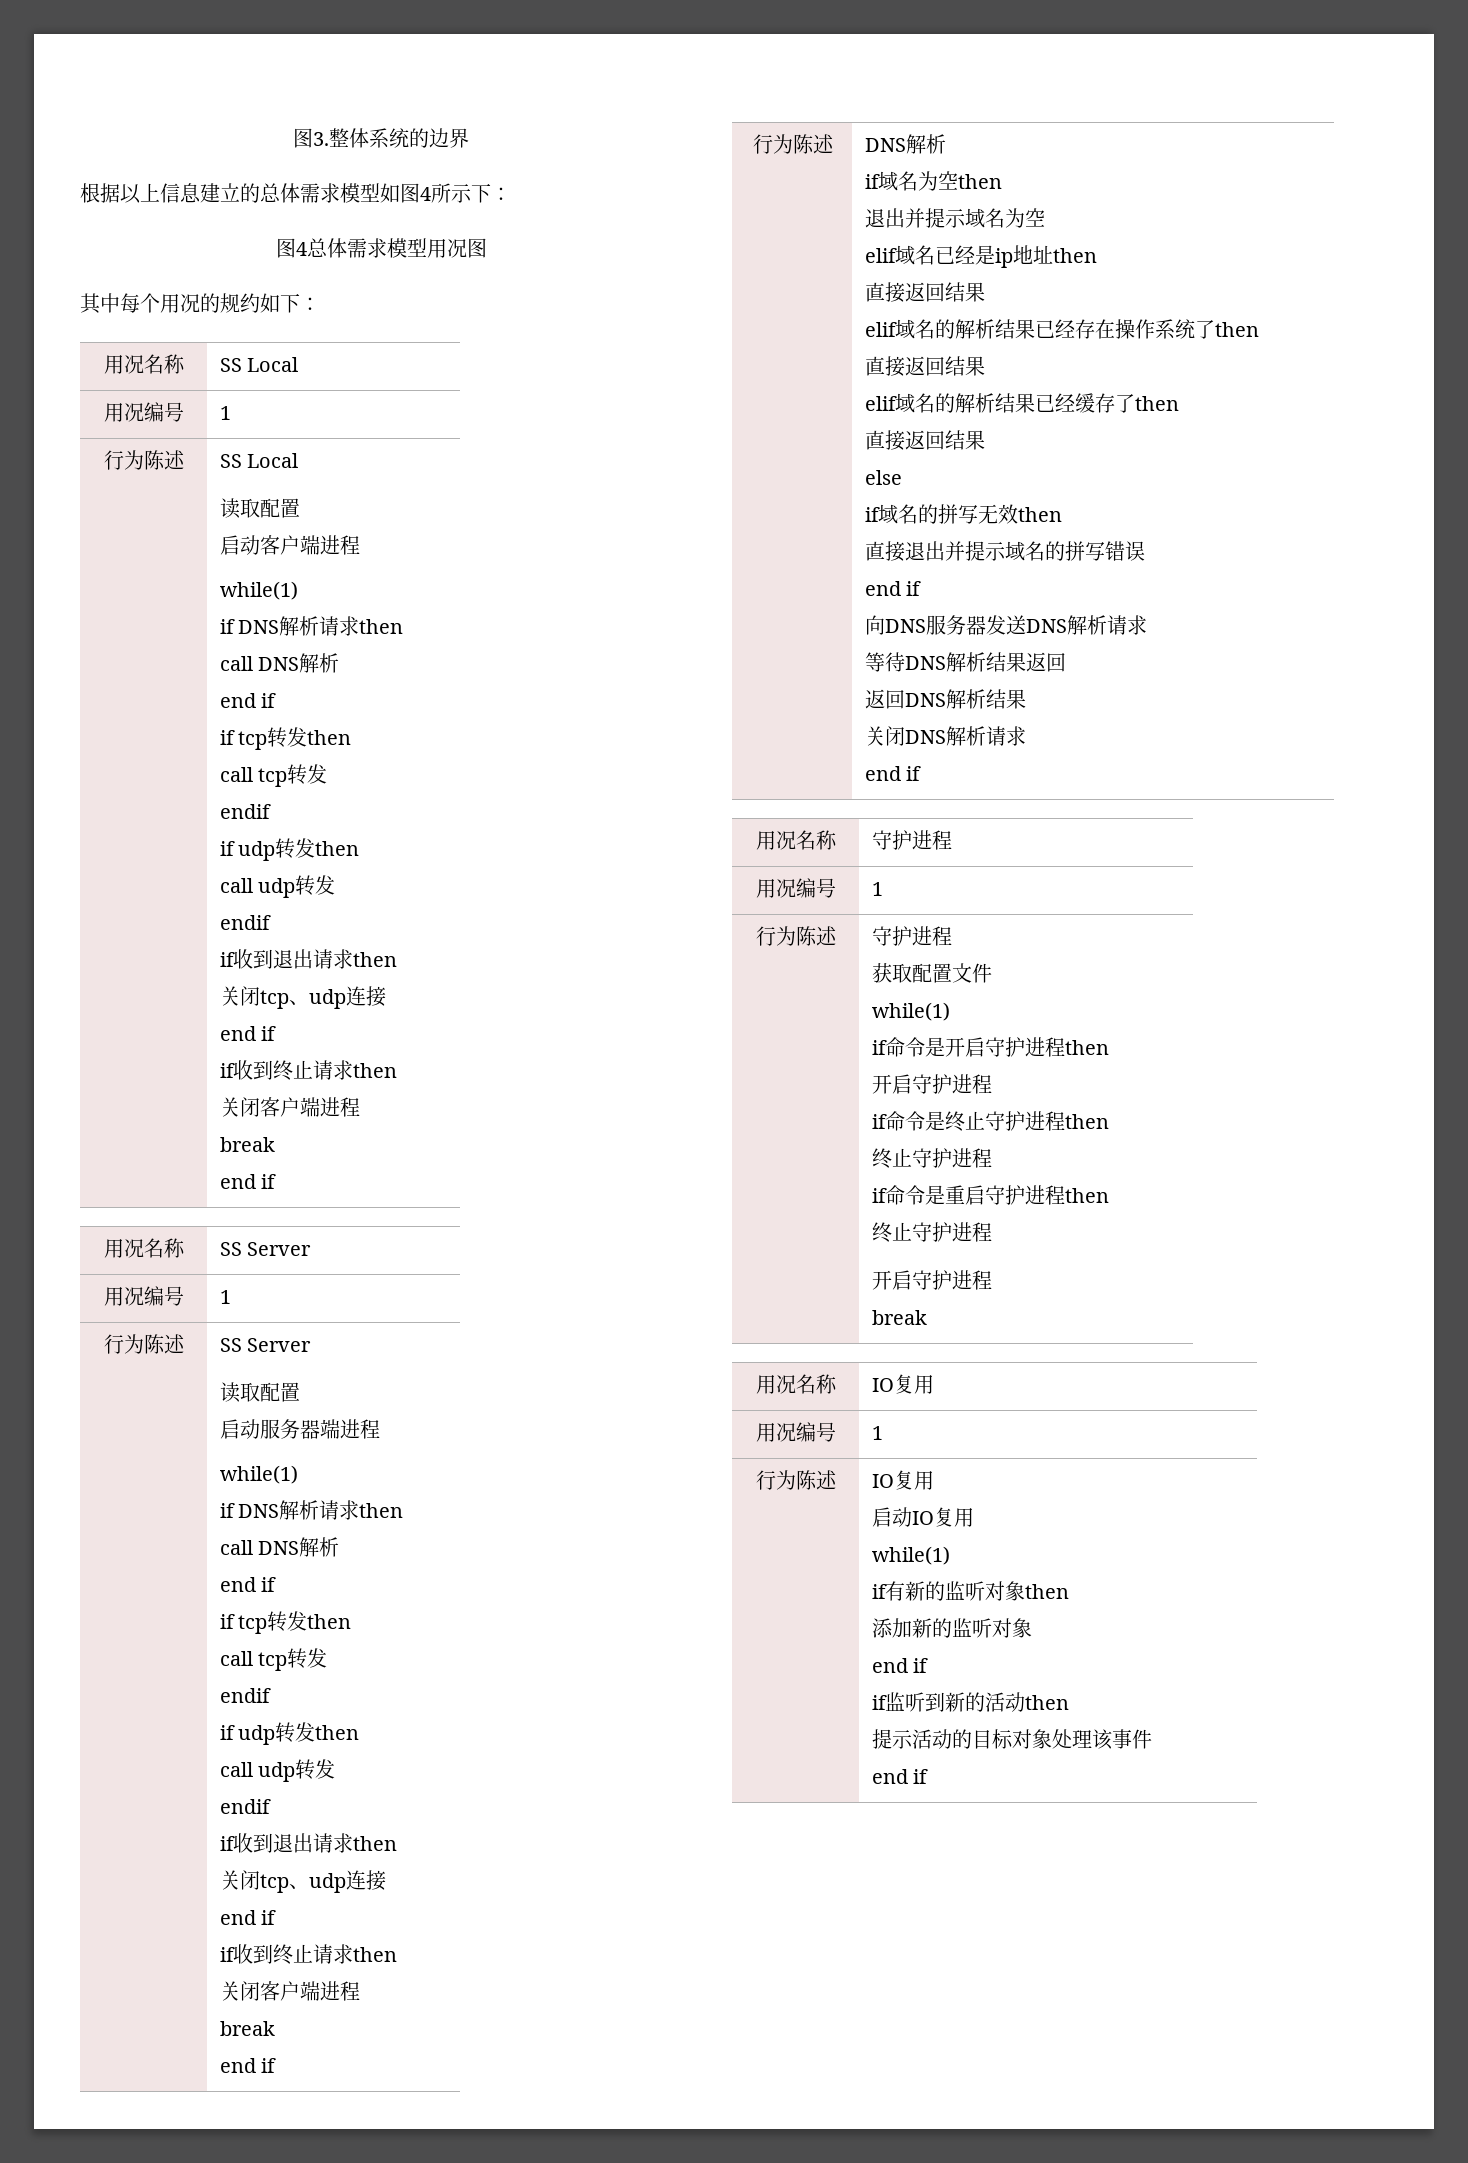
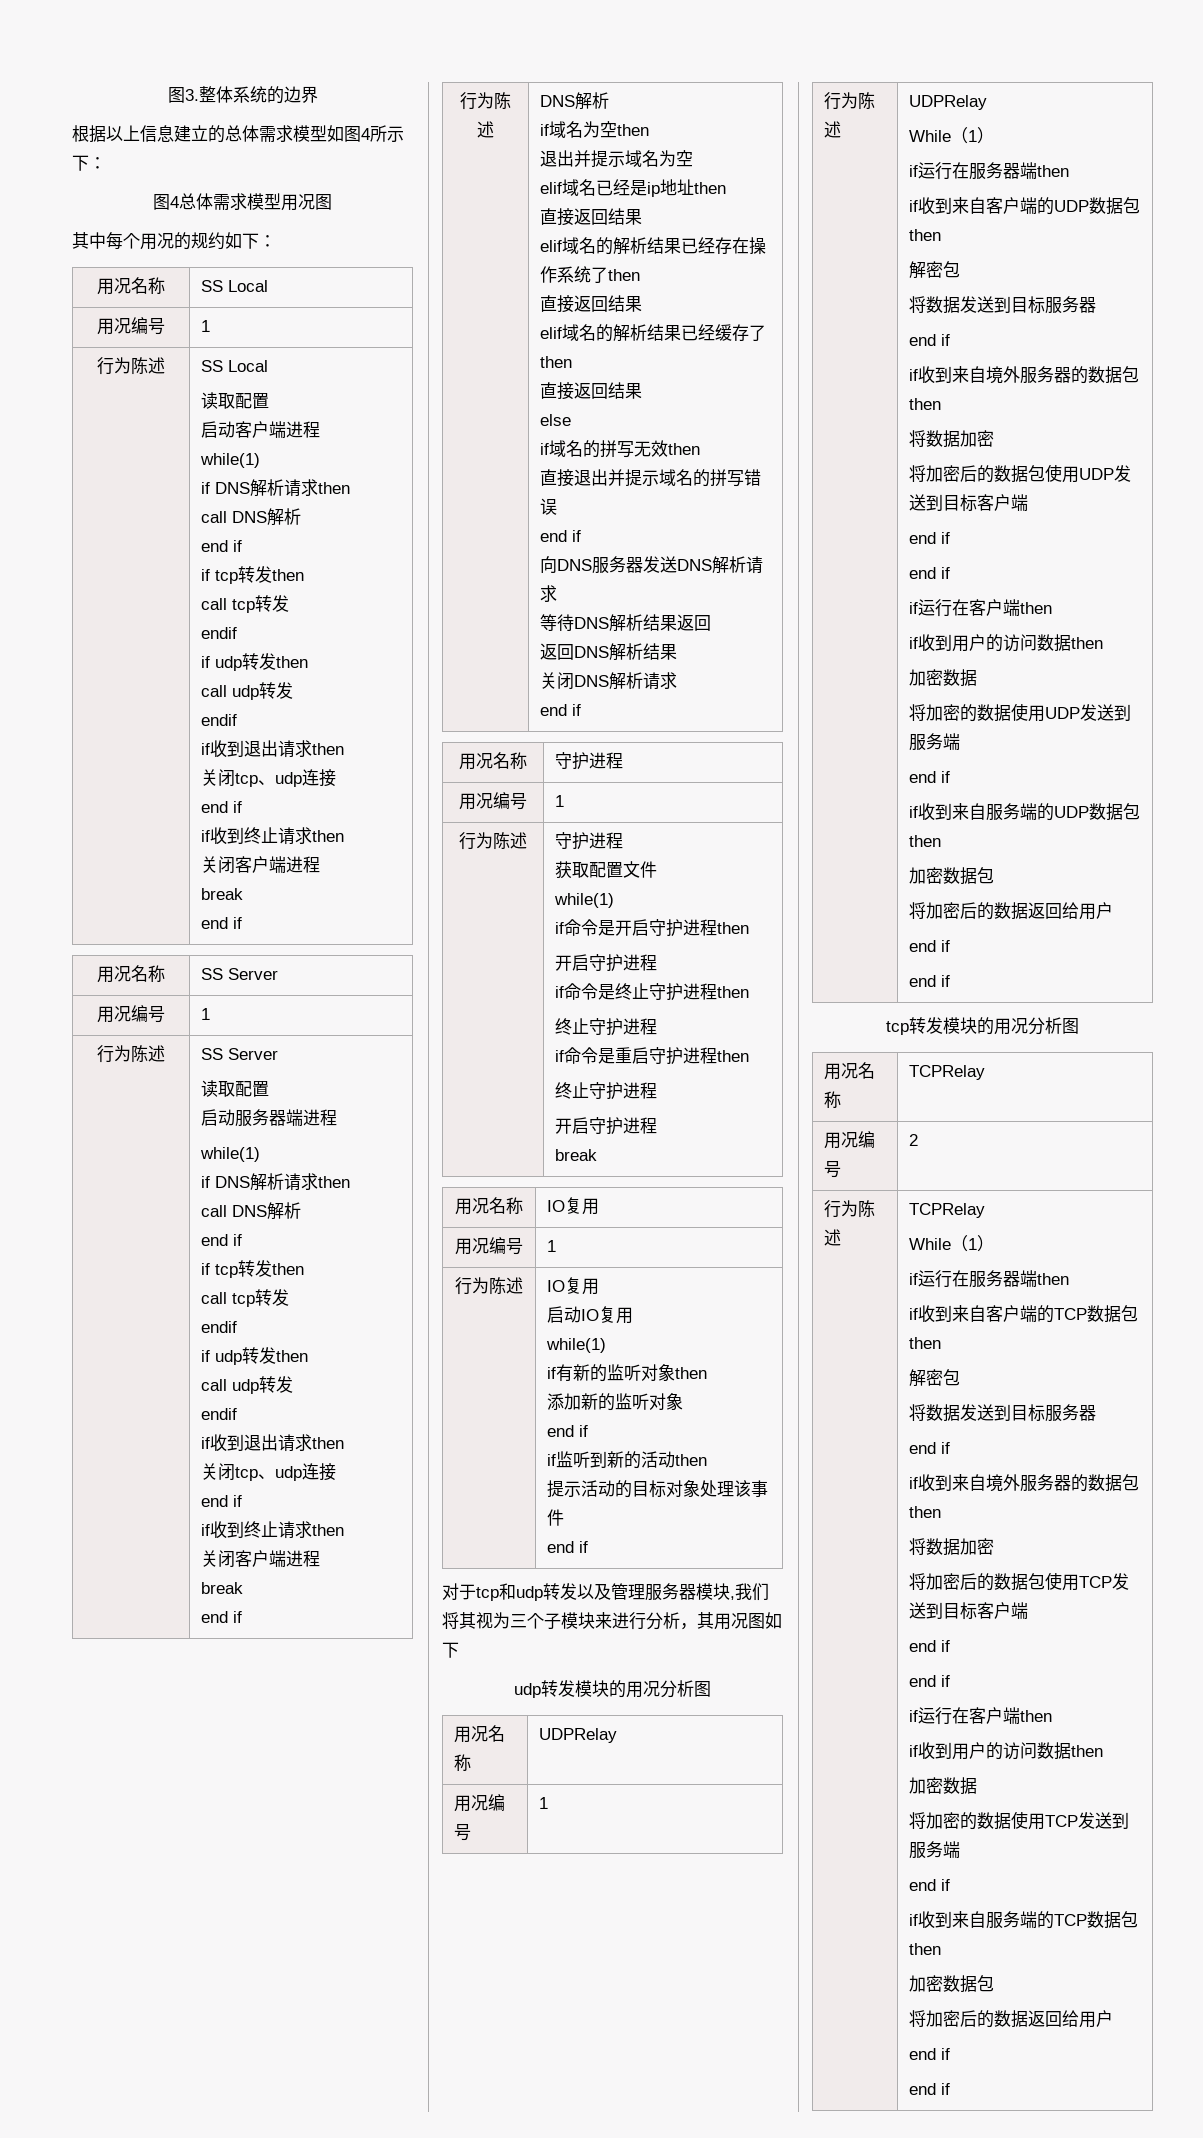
+ 对于tcp和udp转发以及管理服务器模块,我们将其视为三个子模块来进行分析，其用况图如下
+ udp转发模块的用况分析图
+ 用况名称 | UDPRelay
+ 用况编号 | 1
+ 行为陈述 | UDPRelay
+ While（1）
+ if运行在服务器端then
+ if收到来自客户端的UDP数据包then
+ 解密包
+ 将数据发送到目标服务器
+ end if
+ if收到来自境外服务器的数据包then
+ 将数据加密
+ 将加密后的数据包使用UDP发送到目标客户端
+ end if
+ end if
+ if运行在客户端then
+ if收到用户的访问数据then
+ 加密数据
+ 将加密的数据使用UDP发送到服务端
+ end if
+ if收到来自服务端的UDP数据包then
+ 加密数据包
+ 将加密后的数据返回给用户
+ end if
+ end if
+ tcp转发模块的用况分析图
+ 用况名称 | TCPRelay
+ 用况编号 | 2
+ 行为陈述 | TCPRelay
+ While（1）
+ if运行在服务器端then
+ if收到来自客户端的TCP数据包then
+ 解密包
+ 将数据发送到目标服务器
+ end if
+ if收到来自境外服务器的数据包then
+ 将数据加密
+ 将加密后的数据包使用TCP发送到目标客户端
+ end if
+ end if
+ if运行在客户端then
+ if收到用户的访问数据then
+ 加密数据
+ 将加密的数据使用TCP发送到服务端
+ end if
+ if收到来自服务端的TCP数据包then
+ 加密数据包
+ 将加密后的数据返回给用户
+ end if
+ end if

